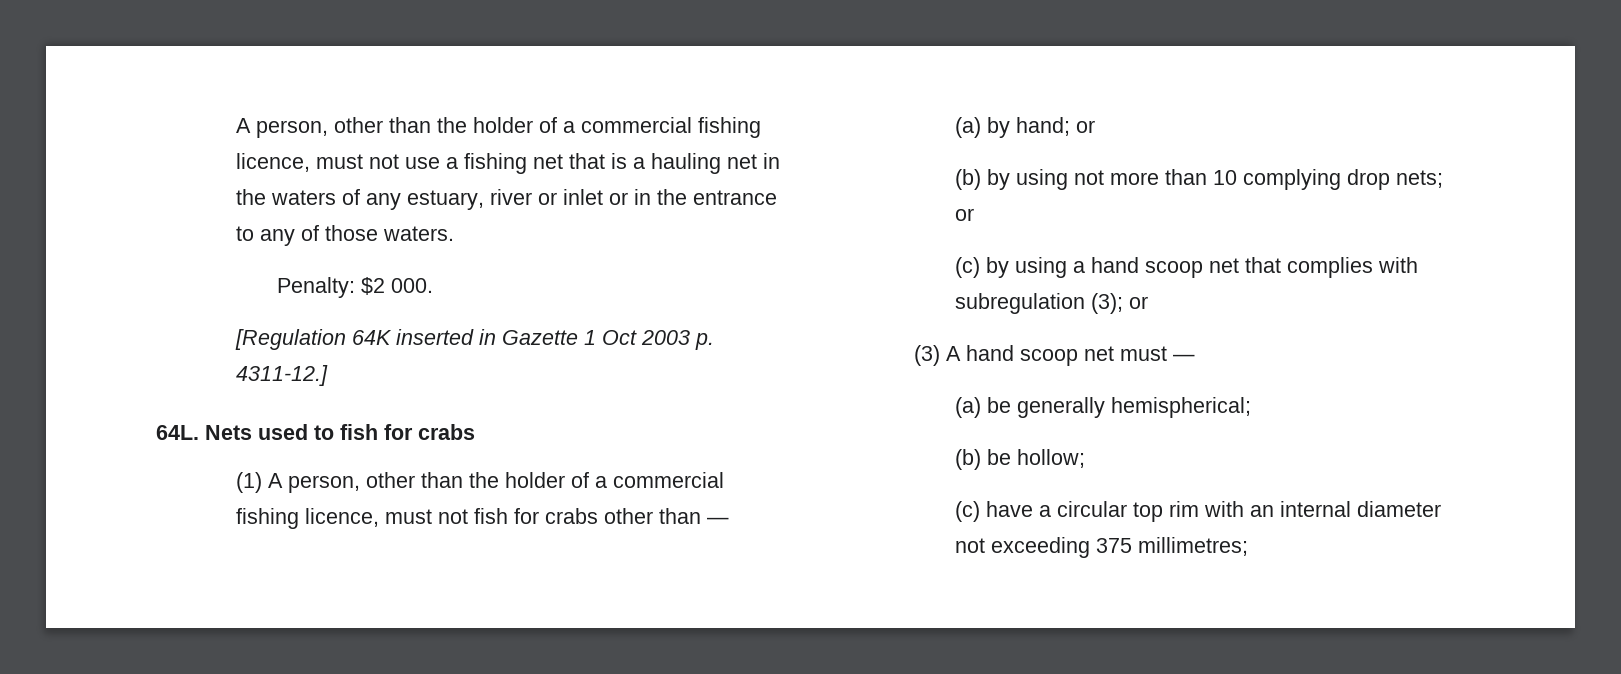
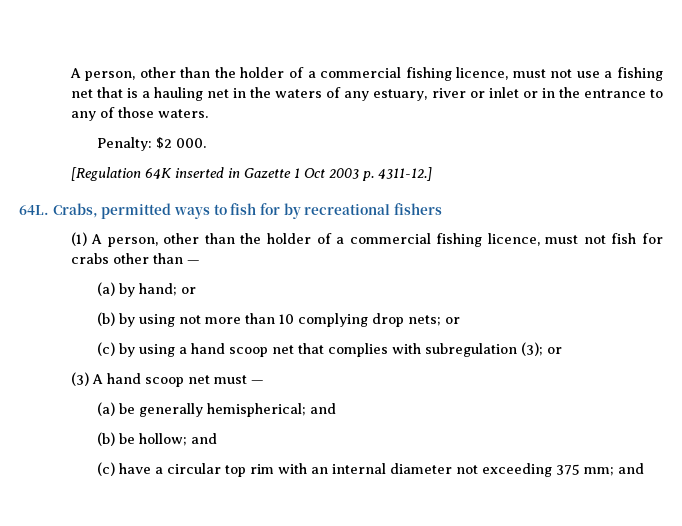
- Nets used to fish for crabs
+ Crabs, permitted ways to fish for by recreational fishers
- (a) be generally hemispherical;
+ (a) be generally hemispherical; and
- (b) be hollow;
+ (b) be hollow; and
- (c) have a circular top rim with an internal diameter not exceeding 375 millimetres;
+ (c) have a circular top rim with an internal diameter not exceeding 375 mm; and

